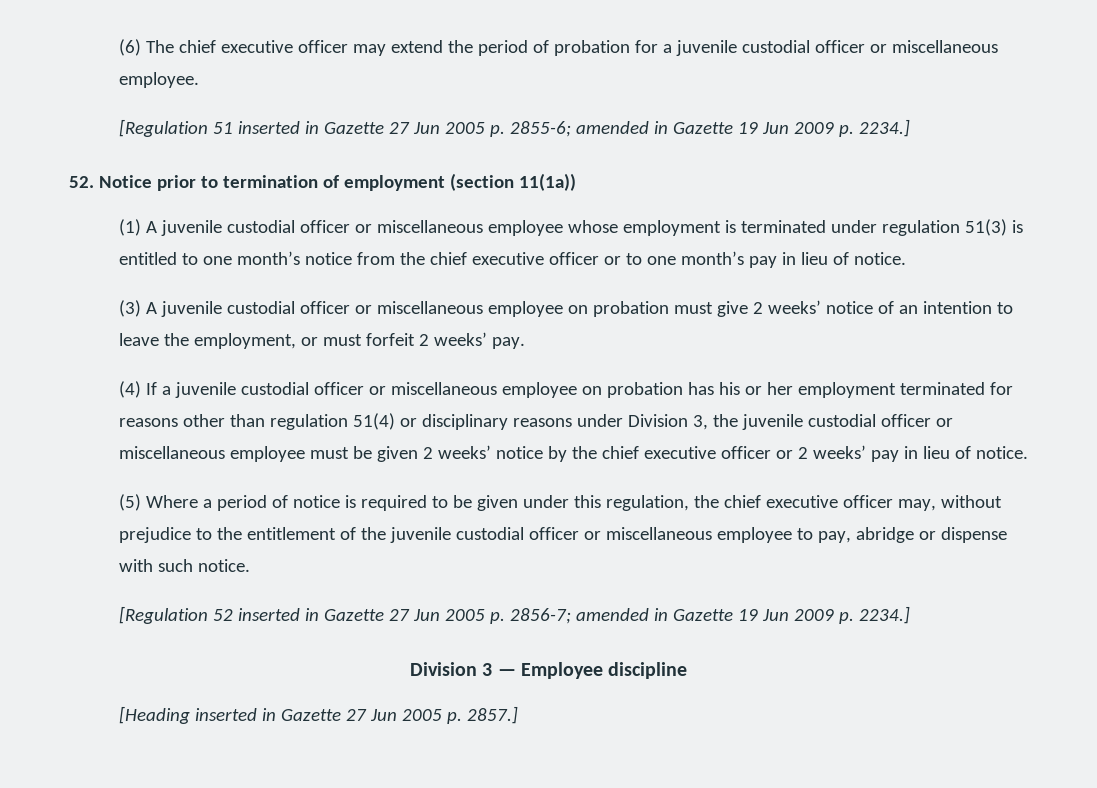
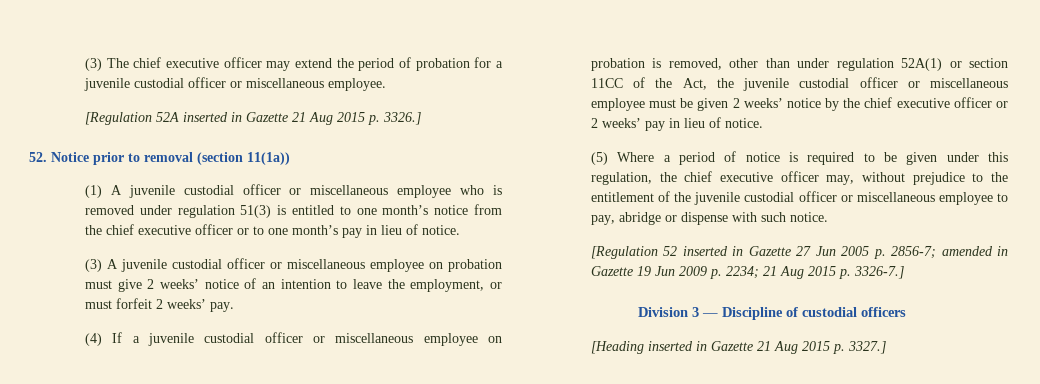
- (6) The chief executive officer may extend the period of probation for a juvenile custodial officer or miscellaneous employee.
+ (3) The chief executive officer may extend the period of probation for a juvenile custodial officer or miscellaneous employee.
- [Regulation 51 inserted in Gazette 27 Jun 2005 p. 2855-6; amended in Gazette 19 Jun 2009 p. 2234.]
+ [Regulation 52A inserted in Gazette 21 Aug 2015 p. 3326.]
- 52. Notice prior to termination of employment (section 11(1a))
+ 52. Notice prior to removal (section 11(1a))
- (1) A juvenile custodial officer or miscellaneous employee whose employment is terminated under regulation 51(3) is entitled to one month’s notice from the chief executive officer or to one month’s pay in lieu of notice.
+ (1) A juvenile custodial officer or miscellaneous employee who is removed under regulation 51(3) is entitled to one month’s notice from the chief executive officer or to one month’s pay in lieu of notice.
- (4) If a juvenile custodial officer or miscellaneous employee on probation has his or her employment terminated for reasons other than regulation 51(4) or disciplinary reasons under Division 3, the juvenile custodial officer or miscellaneous employee must be given 2 weeks’ notice by the chief executive officer or 2 weeks’ pay in lieu of notice.
+ (4) If a juvenile custodial officer or miscellaneous employee on probation is removed, other than under regulation 52A(1) or section 11CC of the Act, the juvenile custodial officer or miscellaneous employee must be given 2 weeks’ notice by the chief executive officer or 2 weeks’ pay in lieu of notice.
- [Regulation 52 inserted in Gazette 27 Jun 2005 p. 2856-7; amended in Gazette 19 Jun 2009 p. 2234.]
+ [Regulation 52 inserted in Gazette 27 Jun 2005 p. 2856-7; amended in Gazette 19 Jun 2009 p. 2234; 21 Aug 2015 p. 3326-7.]
- Division 3 — Employee discipline
+ Division 3 — Discipline of custodial officers
- [Heading inserted in Gazette 27 Jun 2005 p. 2857.]
+ [Heading inserted in Gazette 21 Aug 2015 p. 3327.]

